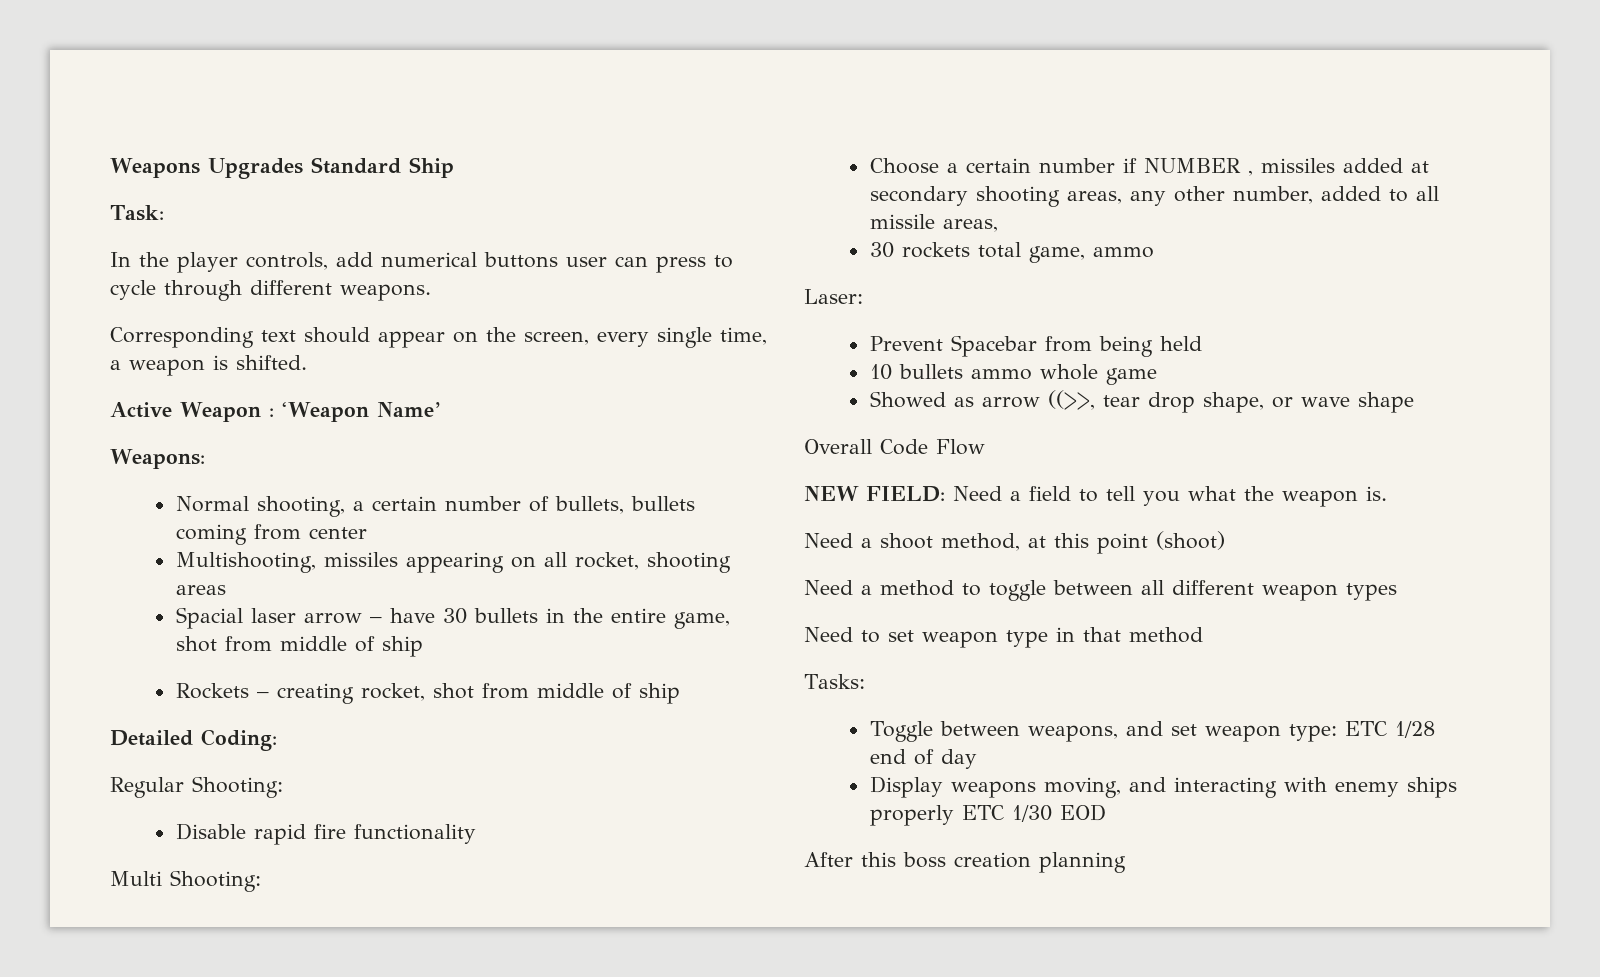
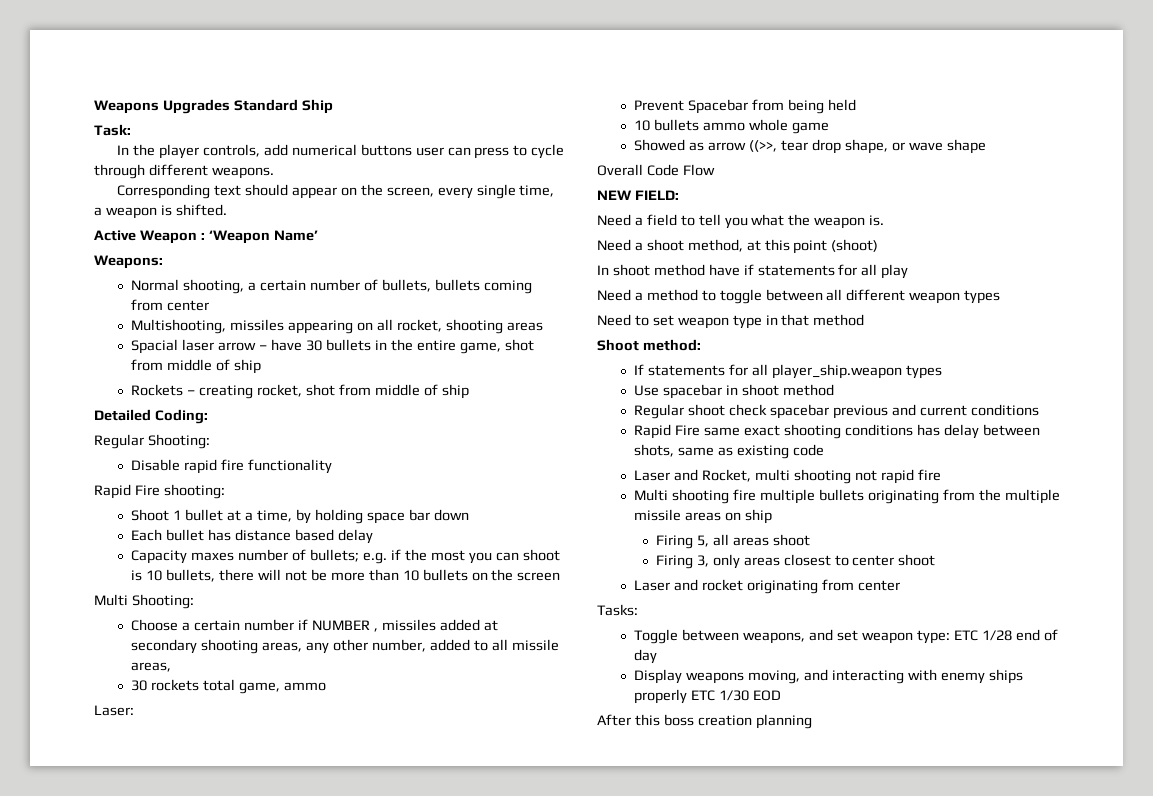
+ Rapid Fire shooting:
+ Shoot 1 bullet at a time, by holding space bar down
+ Each bullet has distance based delay
+ Capacity maxes number of bullets; e.g. if the most you can shoot is 10 bullets, there will not be more than 10 bullets on the screen
- NEW FIELD: Need a field to tell you what the weapon is.
+ NEW FIELD:
+ Need a field to tell you what the weapon is.
+ In shoot method have if statements for all play
+ Shoot method:
+ If statements for all player_ship.weapon types
+ Use spacebar in shoot method
+ Regular shoot check spacebar previous and current conditions
+ Rapid Fire same exact shooting conditions has delay between shots, same as existing code
+ Laser and Rocket, multi shooting not rapid fire
+ Multi shooting fire multiple bullets originating from the multiple missile areas on ship
+ Firing 5, all areas shoot
+ Firing 3, only areas closest to center shoot
+ Laser and rocket originating from center

